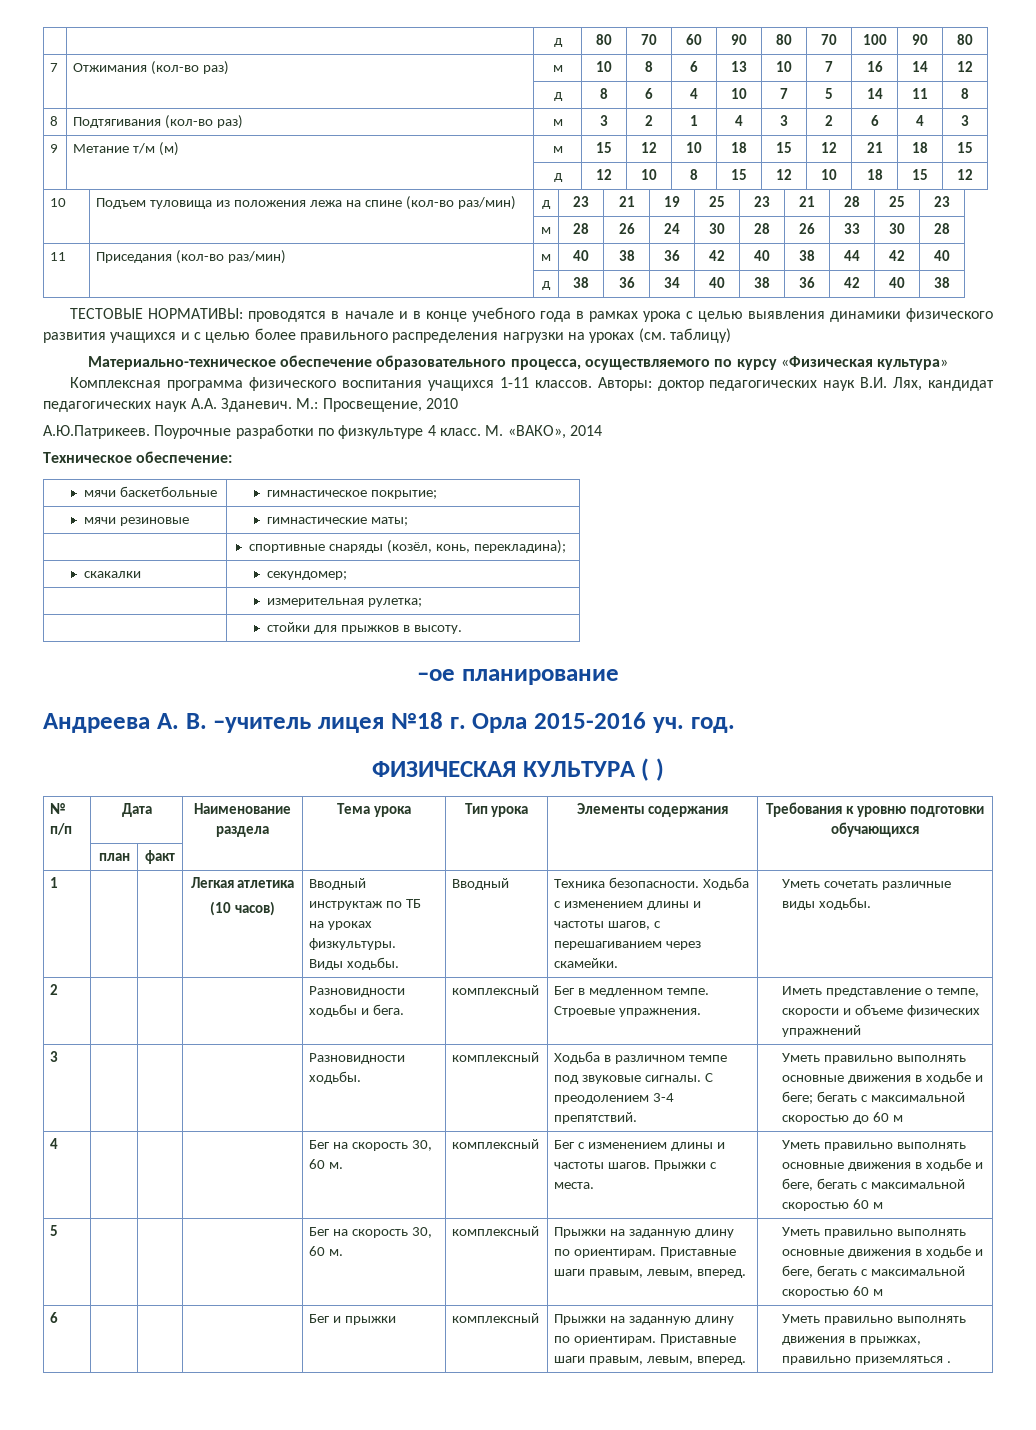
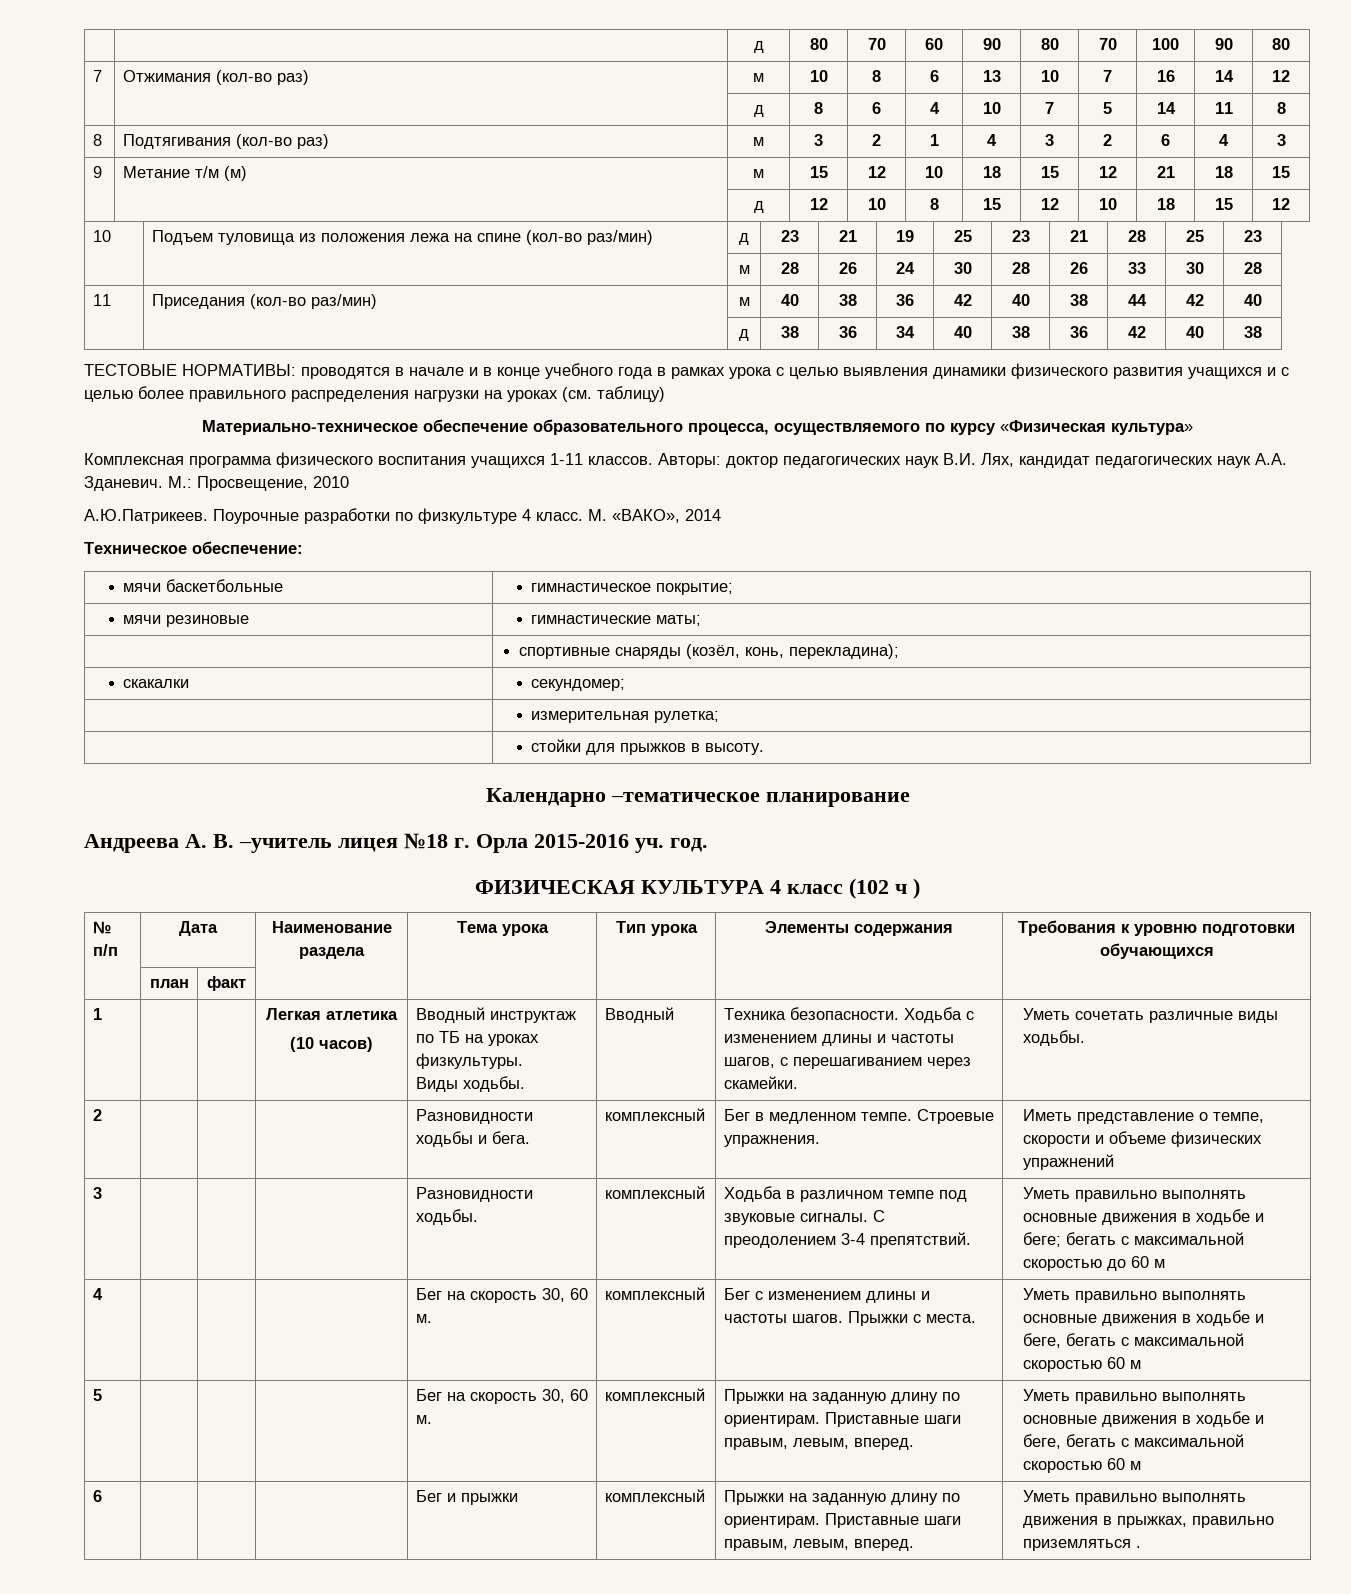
- –ое планирование
+ Календарно –тематическое планирование
- ФИЗИЧЕСКАЯ КУЛЬТУРА ( )
+ ФИЗИЧЕСКАЯ КУЛЬТУРА 4 класс (102 ч )

